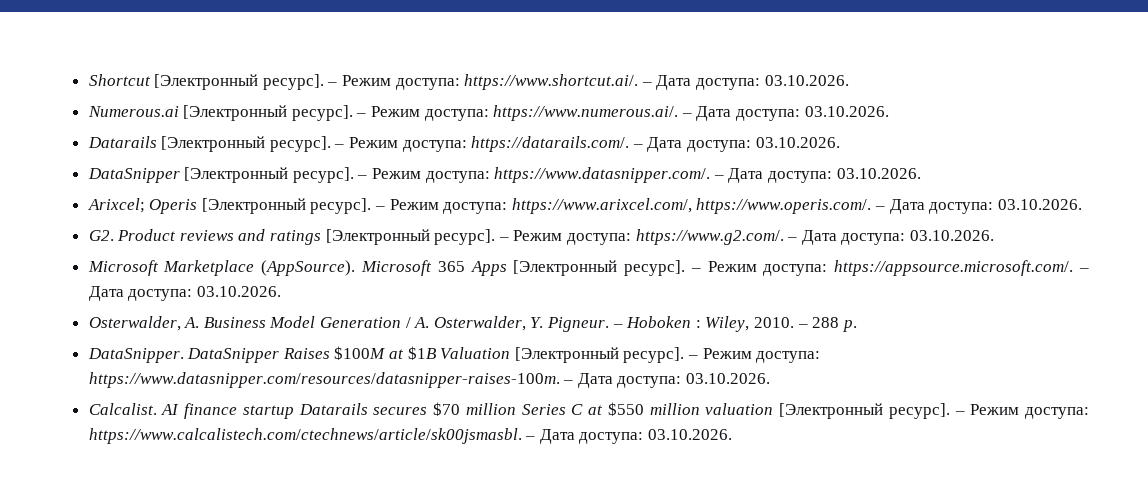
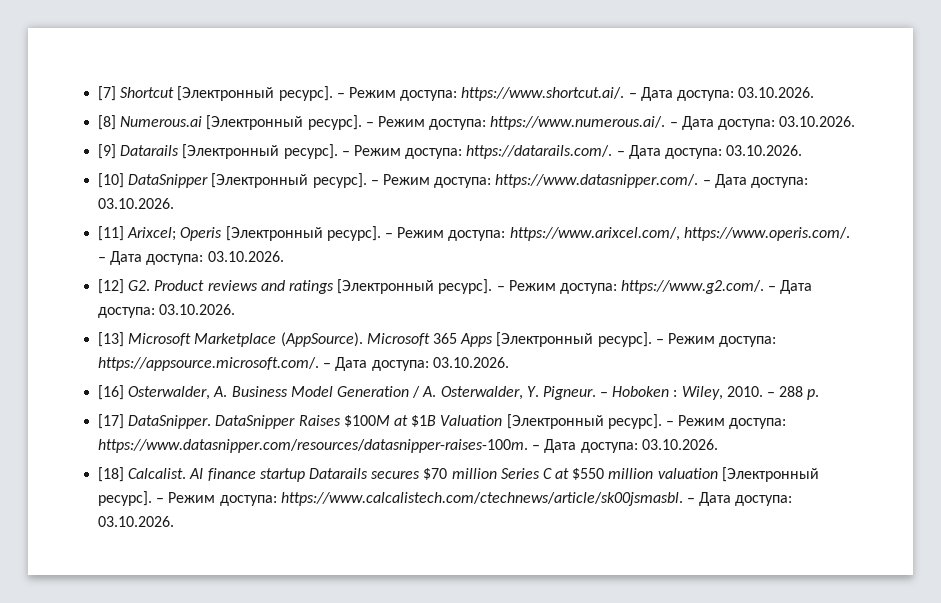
- Shortcut [Электронный ресурс].
+ [7] Shortcut [Электронный ресурс].
- Numerous.ai [Электронный ресурс].
+ [8] Numerous.ai [Электронный ресурс].
- Datarails [Электронный ресурс].
+ [9] Datarails [Электронный ресурс].
- DataSnipper [Электронный ресурс].
+ [10] DataSnipper [Электронный ресурс].
- Arixcel; Operis [Электронный ресурс].
+ [11] Arixcel; Operis [Электронный ресурс].
- G2. Product reviews and ratings [Электронный ресурс].
+ [12] G2. Product reviews and ratings [Электронный ресурс].
- Microsoft Marketplace (AppSource).
+ [13] Microsoft Marketplace (AppSource).
- Osterwalder, A. Business Model Generation / A. Osterwalder, Y. Pigneur.
+ [16] Osterwalder, A. Business Model Generation / A. Osterwalder, Y. Pigneur.
- DataSnipper.
+ [17] DataSnipper.
- Calcalist.
+ [18] Calcalist.

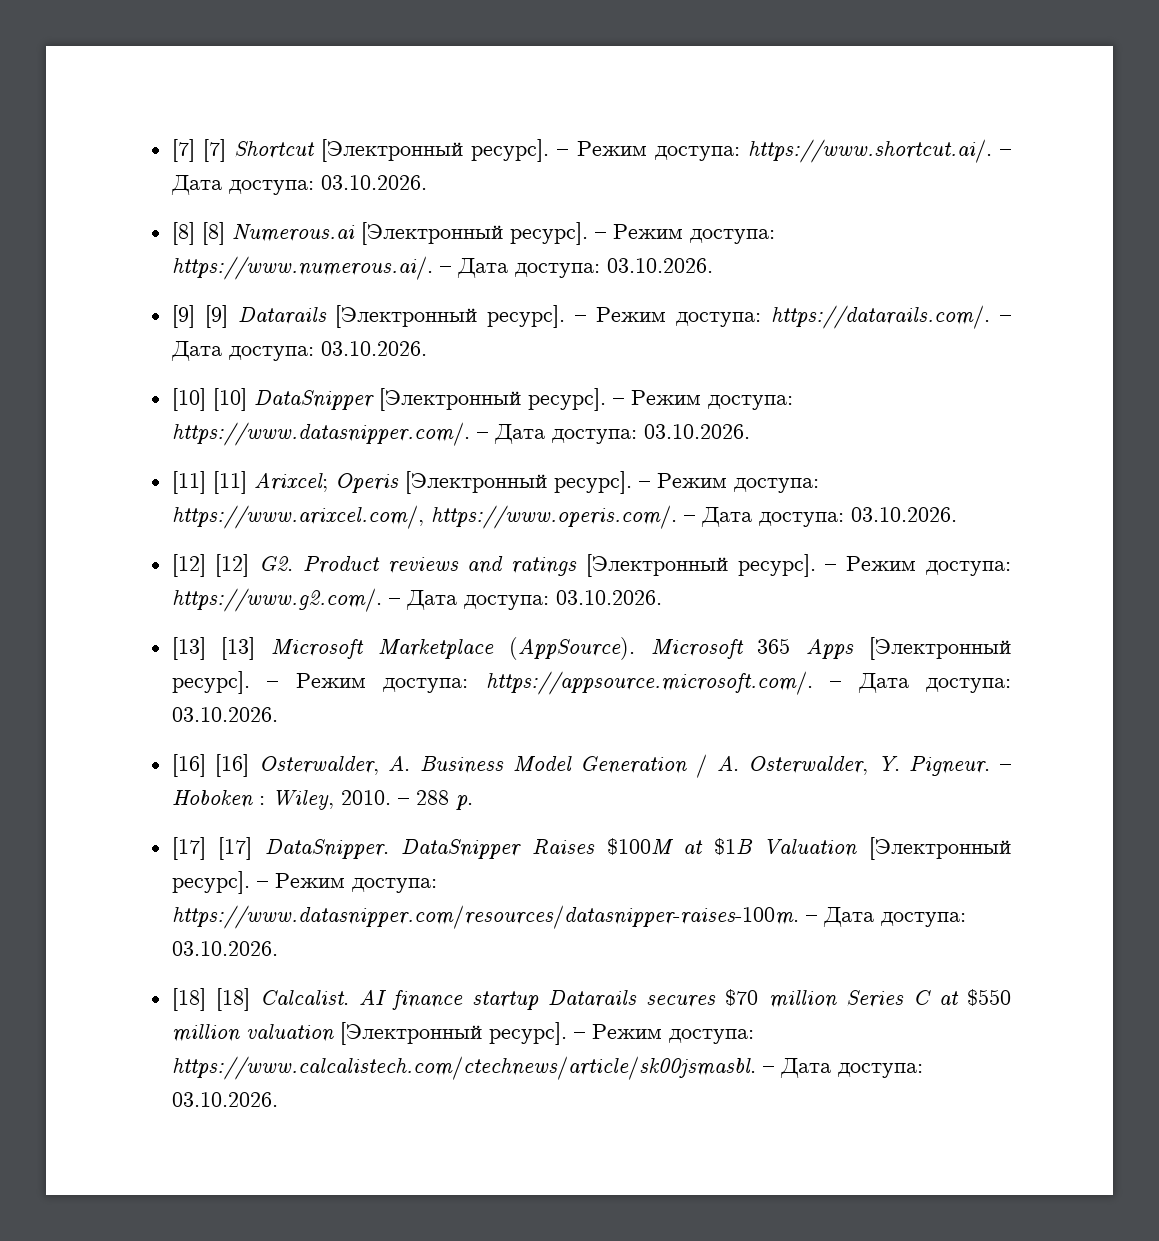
- [7] Shortcut [Электронный ресурс].
+ [7] [7] Shortcut [Электронный ресурс].
- [8] Numerous.ai [Электронный ресурс].
+ [8] [8] Numerous.ai [Электронный ресурс].
- [9] Datarails [Электронный ресурс].
+ [9] [9] Datarails [Электронный ресурс].
- [10] DataSnipper [Электронный ресурс].
+ [10] [10] DataSnipper [Электронный ресурс].
- [11] Arixcel; Operis [Электронный ресурс].
+ [11] [11] Arixcel; Operis [Электронный ресурс].
- [12] G2. Product reviews and ratings [Электронный ресурс].
+ [12] [12] G2. Product reviews and ratings [Электронный ресурс].
- [13] Microsoft Marketplace (AppSource).
+ [13] [13] Microsoft Marketplace (AppSource).
- [16] Osterwalder, A. Business Model Generation / A. Osterwalder, Y. Pigneur.
+ [16] [16] Osterwalder, A. Business Model Generation / A. Osterwalder, Y. Pigneur.
- [17] DataSnipper.
+ [17] [17] DataSnipper.
- [18] Calcalist.
+ [18] [18] Calcalist.

